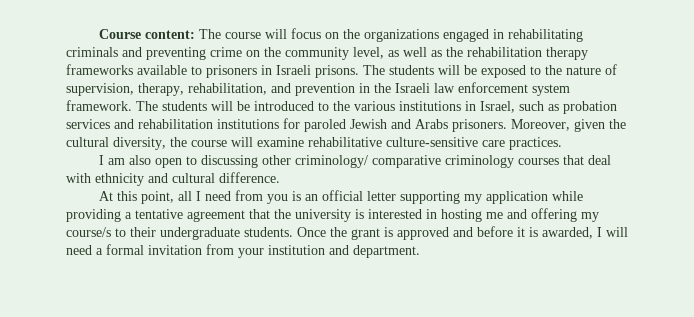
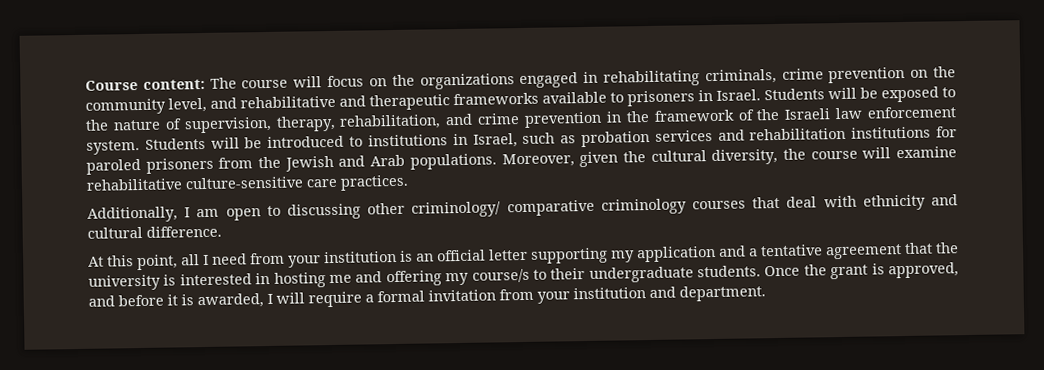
- Course content: The course will focus on the organizations engaged in rehabilitating criminals and preventing crime on the community level, as well as the rehabilitation therapy frameworks available to prisoners in Israeli prisons. The students will be exposed to the nature of supervision, therapy, rehabilitation, and prevention in the Israeli law enforcement system framework. The students will be introduced to the various institutions in Israel, such as probation services and rehabilitation institutions for paroled Jewish and Arabs prisoners.
+ Course content: The course will focus on the organizations engaged in rehabilitating criminals, crime prevention on the community level, and rehabilitative and therapeutic frameworks available to prisoners in Israel. Students will be exposed to the nature of supervision, therapy, rehabilitation, and crime prevention in the framework of the Israeli law enforcement system. Students will be introduced to institutions in Israel, such as probation services and rehabilitation institutions for paroled prisoners from the Jewish and Arab populations.
- I am also open to discussing other criminology/ comparative criminology courses that deal with ethnicity and cultural difference.
+ Additionally, I am open to discussing other criminology/ comparative criminology courses that deal with ethnicity and cultural difference.
- At this point, all I need from you is an official letter supporting my application while providing a tentative agreement that the university is interested in hosting me and offering my course/s to their undergraduate students.
+ At this point, all I need from your institution is an official letter supporting my application and a tentative agreement that the university is interested in hosting me and offering my course/s to their undergraduate students.
- Once the grant is approved and before it is awarded, I will need a formal invitation from your institution and department.
+ Once the grant is approved, and before it is awarded, I will require a formal invitation from your institution and department.

